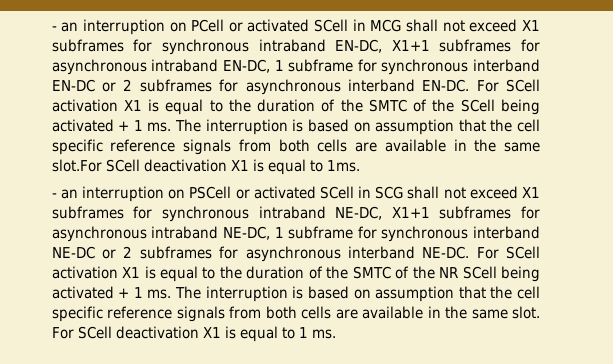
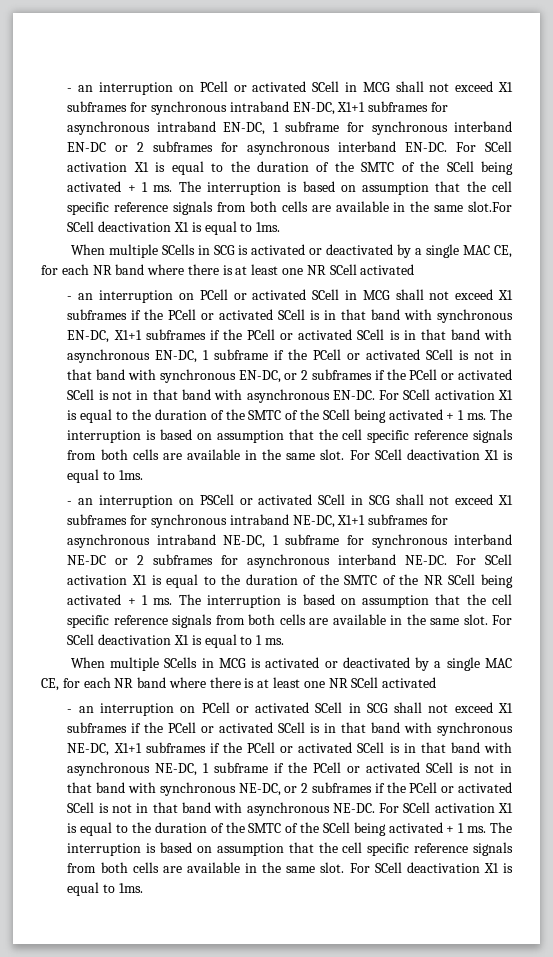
+ When multiple SCells in SCG is activated or deactivated by a single MAC CE, for each NR band where there is at least one NR SCell activated
+ - an interruption on PCell or activated SCell in MCG shall not exceed X1 subframes if the PCell or activated SCell is in that band with synchronous EN-DC, X1+1 subframes if the PCell or activated SCell is in that band with asynchronous EN-DC, 1 subframe if the PCell or activated SCell is not in that band with synchronous EN-DC, or 2 subframes if the PCell or activated SCell is not in that band with asynchronous EN-DC. For SCell activation X1 is equal to the duration of the SMTC of the SCell being activated + 1 ms. The interruption is based on assumption that the cell specific reference signals from both cells are available in the same slot. For SCell deactivation X1 is equal to 1ms.
+ When multiple SCells in MCG is activated or deactivated by a single MAC CE, for each NR band where there is at least one NR SCell activated
+ - an interruption on PCell or activated SCell in SCG shall not exceed X1 subframes if the PCell or activated SCell is in that band with synchronous NE-DC, X1+1 subframes if the PCell or activated SCell is in that band with asynchronous NE-DC, 1 subframe if the PCell or activated SCell is not in that band with synchronous NE-DC, or 2 subframes if the PCell or activated SCell is not in that band with asynchronous NE-DC. For SCell activation X1 is equal to the duration of the SMTC of the SCell being activated + 1 ms. The interruption is based on assumption that the cell specific reference signals from both cells are available in the same slot. For SCell deactivation X1 is equal to 1ms.

